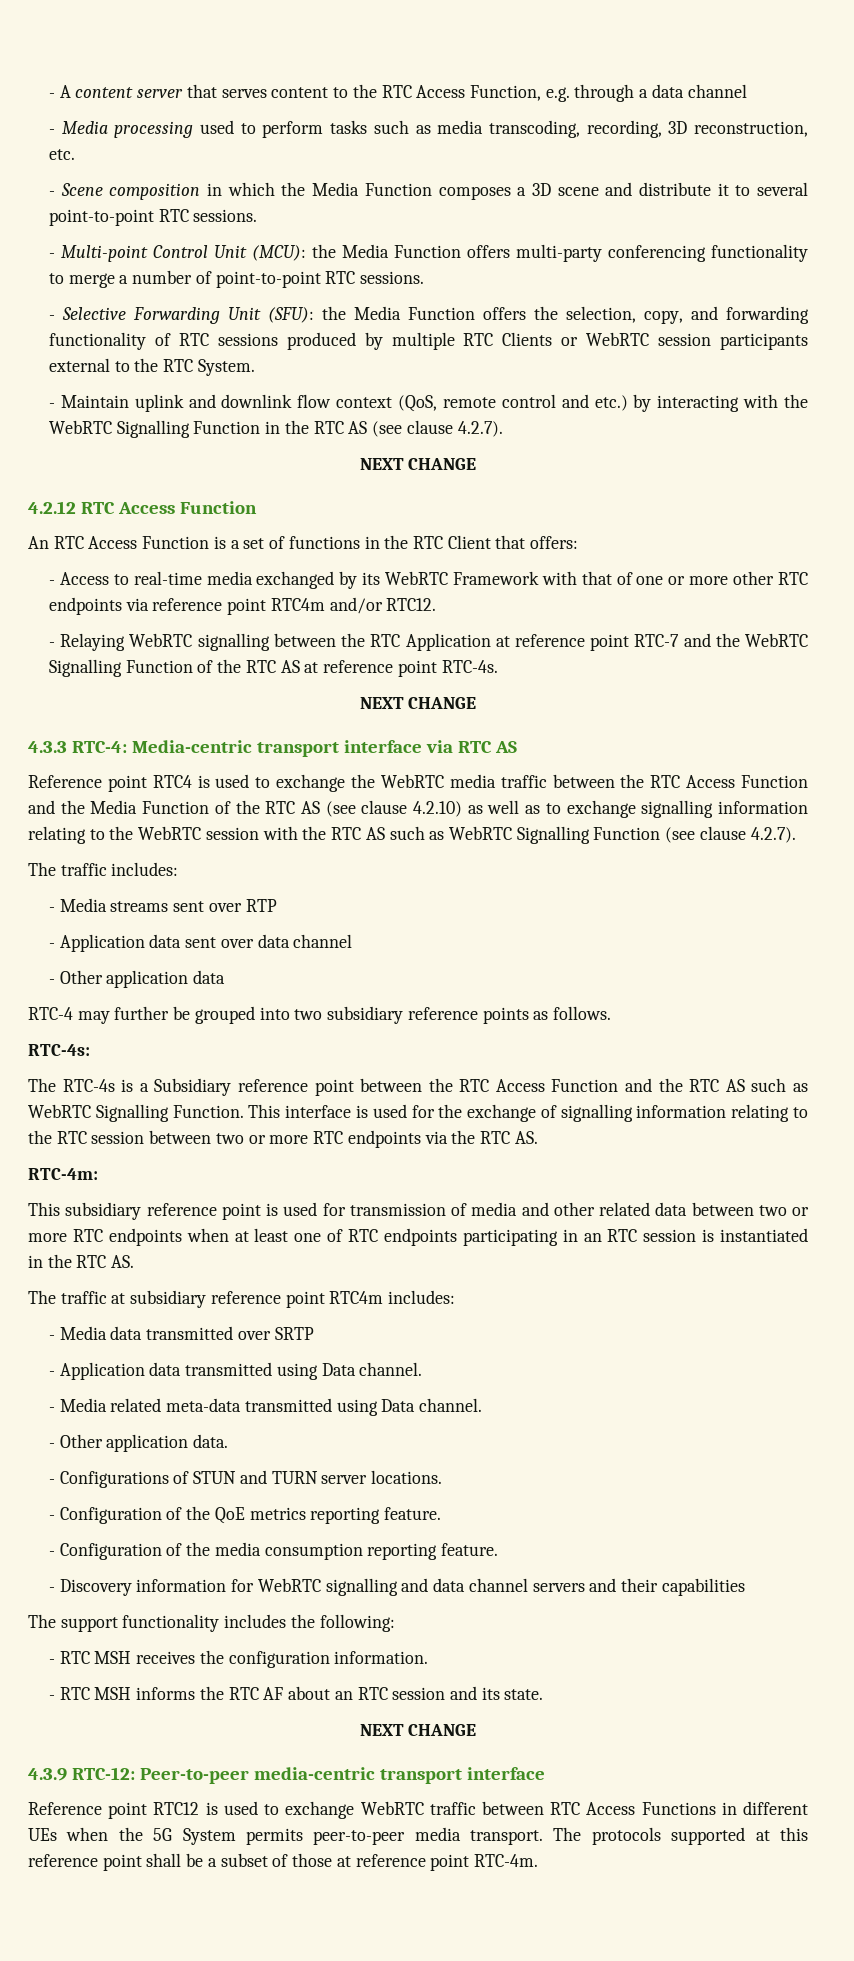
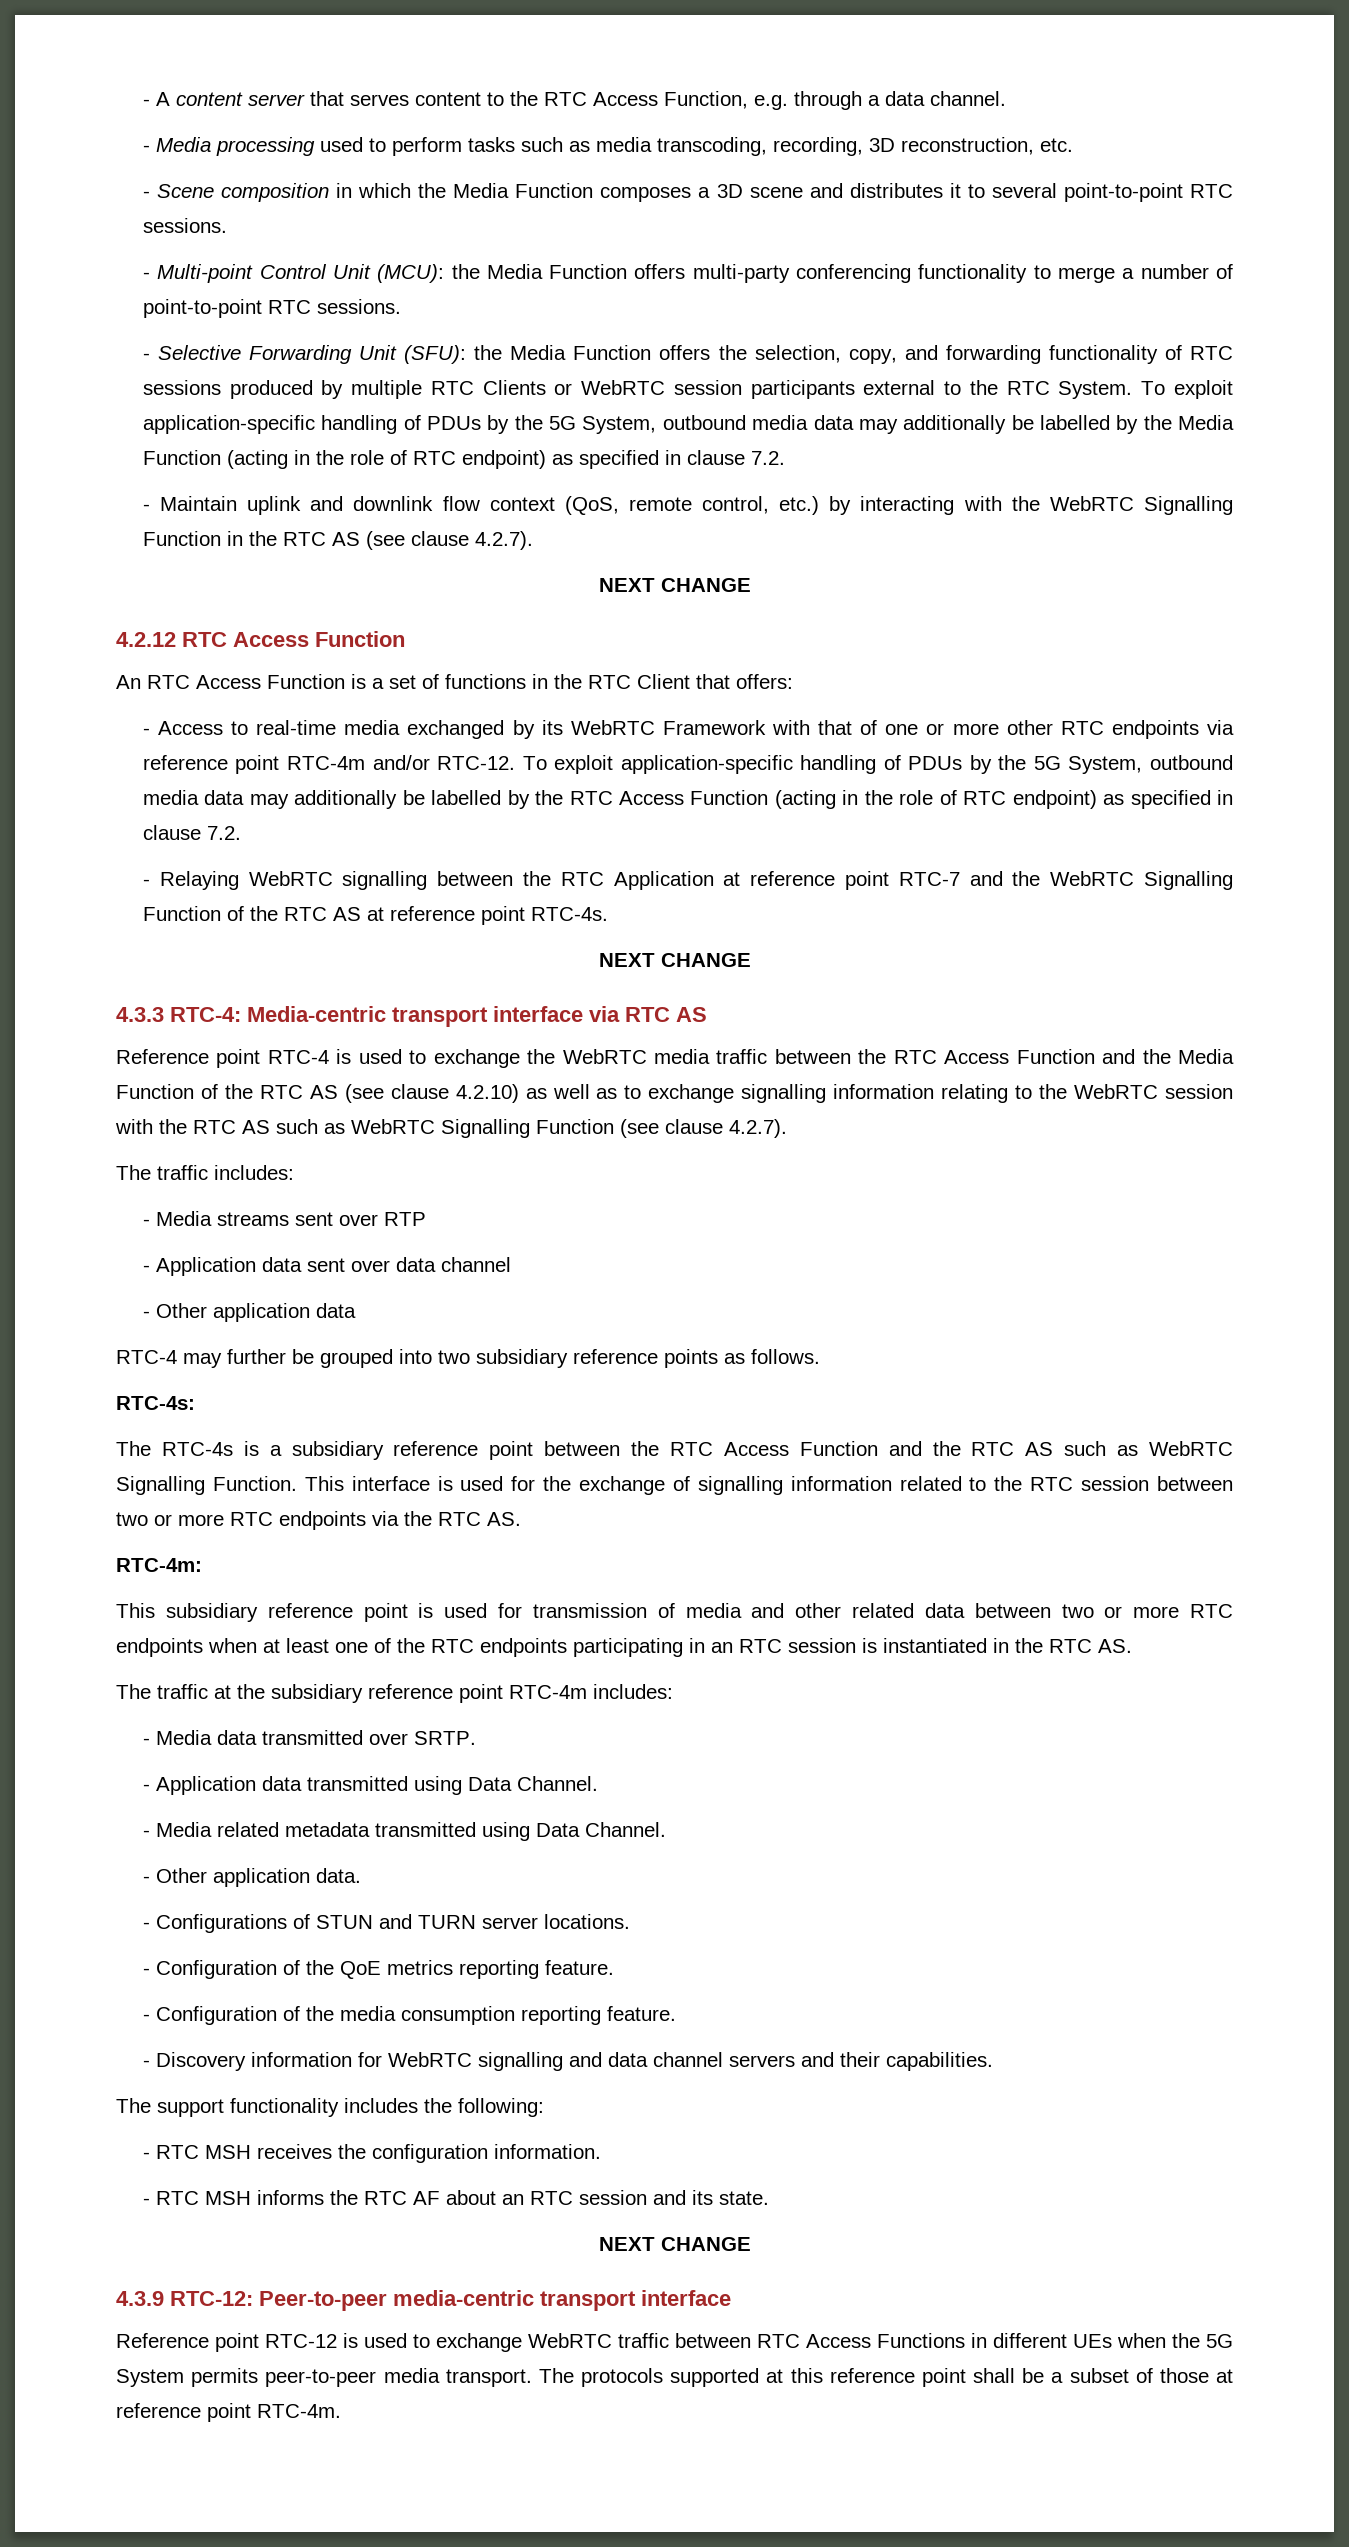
- - A content server that serves content to the RTC Access Function, e.g. through a data channel
+ - A content server that serves content to the RTC Access Function, e.g. through a data channel.
- - Scene composition in which the Media Function composes a 3D scene and distribute it to several point-to-point RTC sessions.
+ - Scene composition in which the Media Function composes a 3D scene and distributes it to several point-to-point RTC sessions.
+ To exploit application-specific handling of PDUs by the 5G System, outbound media data may additionally be labelled by the Media Function (acting in the role of RTC endpoint) as specified in clause 7.2.
- - Maintain uplink and downlink flow context (QoS, remote control and etc.) by interacting with the WebRTC Signalling Function in the RTC AS (see clause 4.2.7).
+ - Maintain uplink and downlink flow context (QoS, remote control, etc.) by interacting with the WebRTC Signalling Function in the RTC AS (see clause 4.2.7).
- - Access to real-time media exchanged by its WebRTC Framework with that of one or more other RTC endpoints via reference point RTC4m and/or RTC12.
+ - Access to real-time media exchanged by its WebRTC Framework with that of one or more other RTC endpoints via reference point RTC-4m and/or RTC-12. To exploit application-specific handling of PDUs by the 5G System, outbound media data may additionally be labelled by the RTC Access Function (acting in the role of RTC endpoint) as specified in clause 7.2.
- Reference point RTC4 is used to exchange the WebRTC media traffic between the RTC Access Function and the Media Function of the RTC AS (see clause 4.2.10) as well as to exchange signalling information relating to the WebRTC session with the RTC AS such as WebRTC Signalling Function (see clause 4.2.7).
+ Reference point RTC-4 is used to exchange the WebRTC media traffic between the RTC Access Function and the Media Function of the RTC AS (see clause 4.2.10) as well as to exchange signalling information relating to the WebRTC session with the RTC AS such as WebRTC Signalling Function (see clause 4.2.7).
- The RTC-4s is a Subsidiary reference point between the RTC Access Function and the RTC AS such as WebRTC Signalling Function.
+ The RTC-4s is a subsidiary reference point between the RTC Access Function and the RTC AS such as WebRTC Signalling Function.
- This interface is used for the exchange of signalling information relating to the RTC session between two or more RTC endpoints via the RTC AS.
+ This interface is used for the exchange of signalling information related to the RTC session between two or more RTC endpoints via the RTC AS.
- This subsidiary reference point is used for transmission of media and other related data between two or more RTC endpoints when at least one of RTC endpoints participating in an RTC session is instantiated in the RTC AS.
+ This subsidiary reference point is used for transmission of media and other related data between two or more RTC endpoints when at least one of the RTC endpoints participating in an RTC session is instantiated in the RTC AS.
- The traffic at subsidiary reference point RTC4m includes:
+ The traffic at the subsidiary reference point RTC-4m includes:
- - Media data transmitted over SRTP
+ - Media data transmitted over SRTP.
- - Application data transmitted using Data channel.
+ - Application data transmitted using Data Channel.
- - Media related meta-data transmitted using Data channel.
+ - Media related metadata transmitted using Data Channel.
- - Discovery information for WebRTC signalling and data channel servers and their capabilities
+ - Discovery information for WebRTC signalling and data channel servers and their capabilities.
- Reference point RTC12 is used to exchange WebRTC traffic between RTC Access Functions in different UEs when the 5G System permits peer-to-peer media transport.
+ Reference point RTC-12 is used to exchange WebRTC traffic between RTC Access Functions in different UEs when the 5G System permits peer-to-peer media transport.

